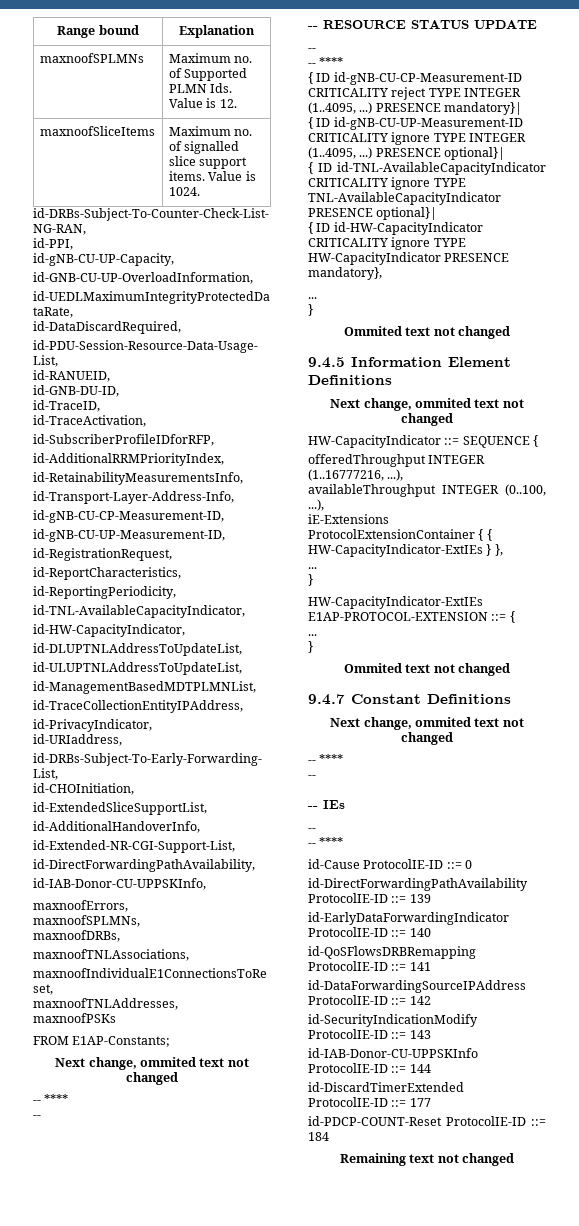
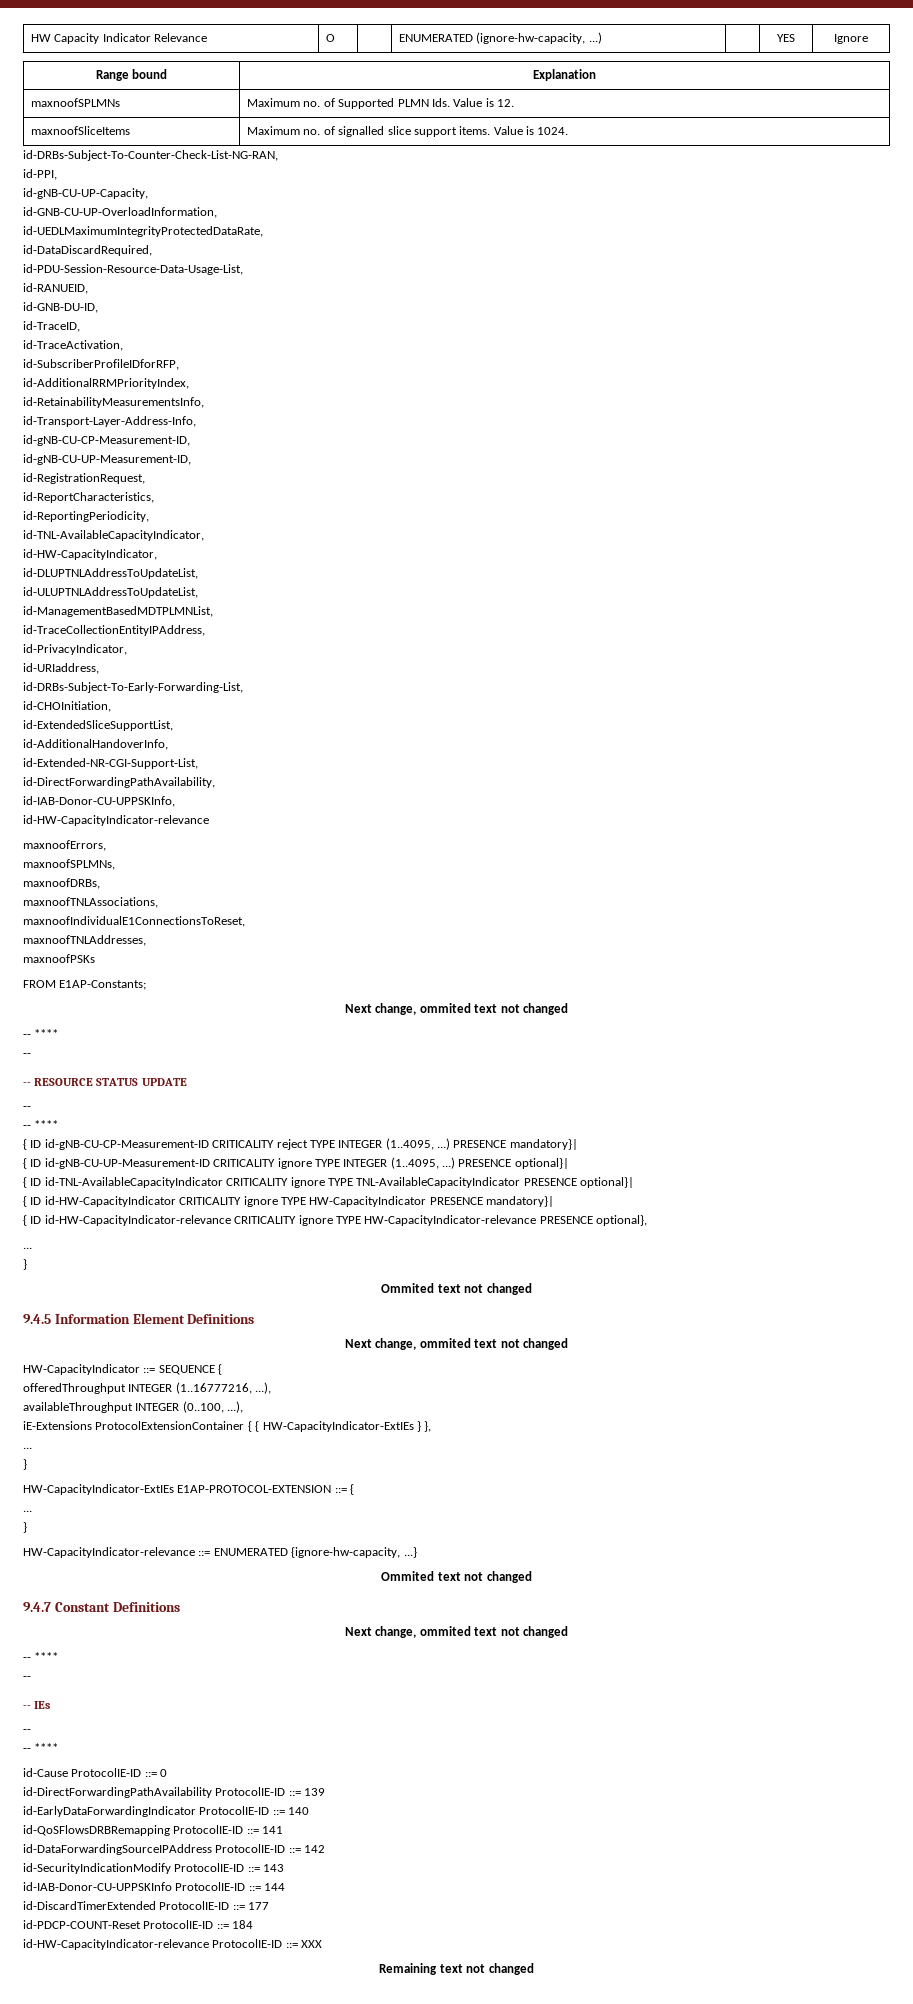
+ HW Capacity Indicator Relevance | O | | ENUMERATED (ignore-hw-capacity, ...) | | YES | Ignore
  id-IAB-Donor-CU-UPPSKInfo,
+ id-HW-CapacityIndicator-relevance
- { ID id-HW-CapacityIndicator CRITICALITY ignore TYPE HW-CapacityIndicator PRESENCE mandatory},
+ { ID id-HW-CapacityIndicator CRITICALITY ignore TYPE HW-CapacityIndicator PRESENCE mandatory}|
+ { ID id-HW-CapacityIndicator-relevance CRITICALITY ignore TYPE HW-CapacityIndicator-relevance PRESENCE optional},
+ HW-CapacityIndicator-relevance ::= ENUMERATED {ignore-hw-capacity, ...}
+ id-HW-CapacityIndicator-relevance ProtocolIE-ID ::= XXX

